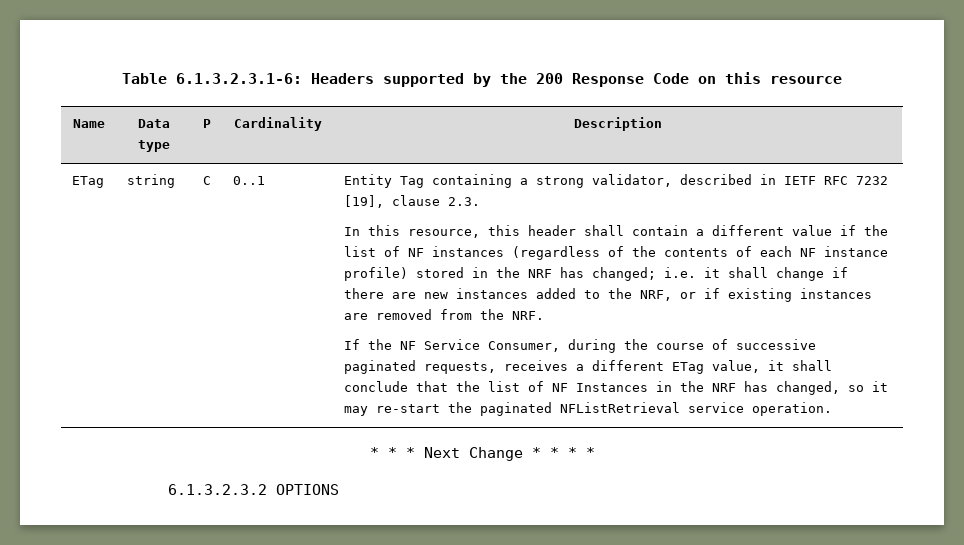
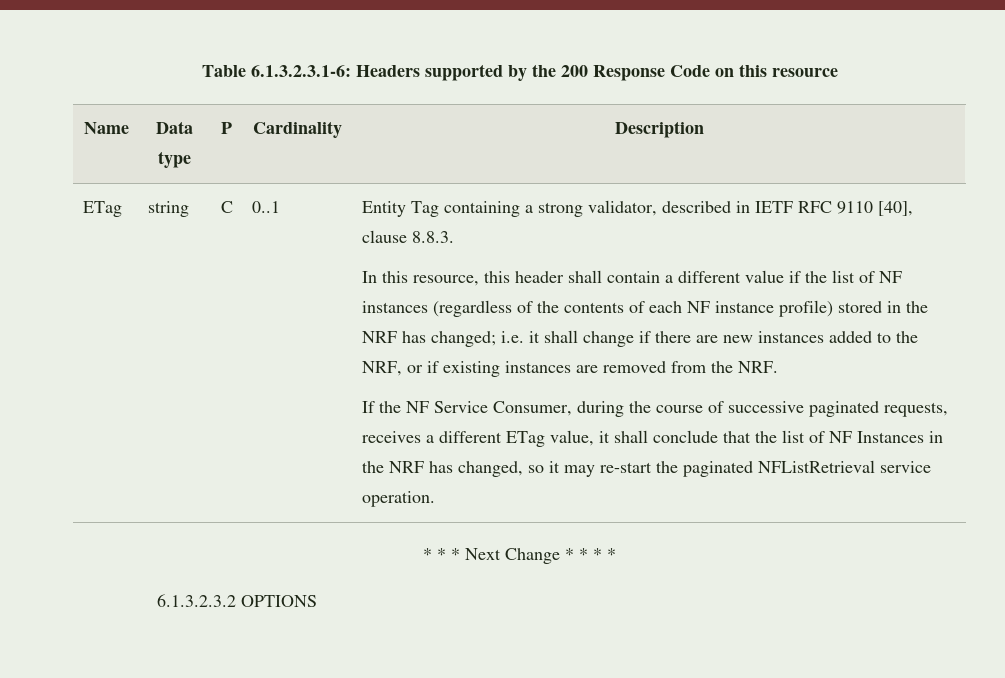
- Entity Tag containing a strong validator, described in IETF RFC 7232 [19], clause 2.3.
+ Entity Tag containing a strong validator, described in IETF RFC 9110 [40], clause 8.8.3.

